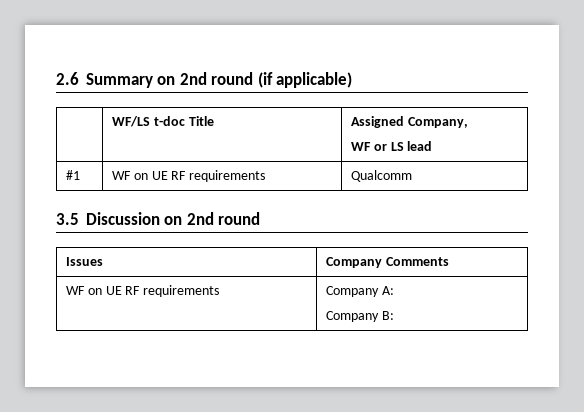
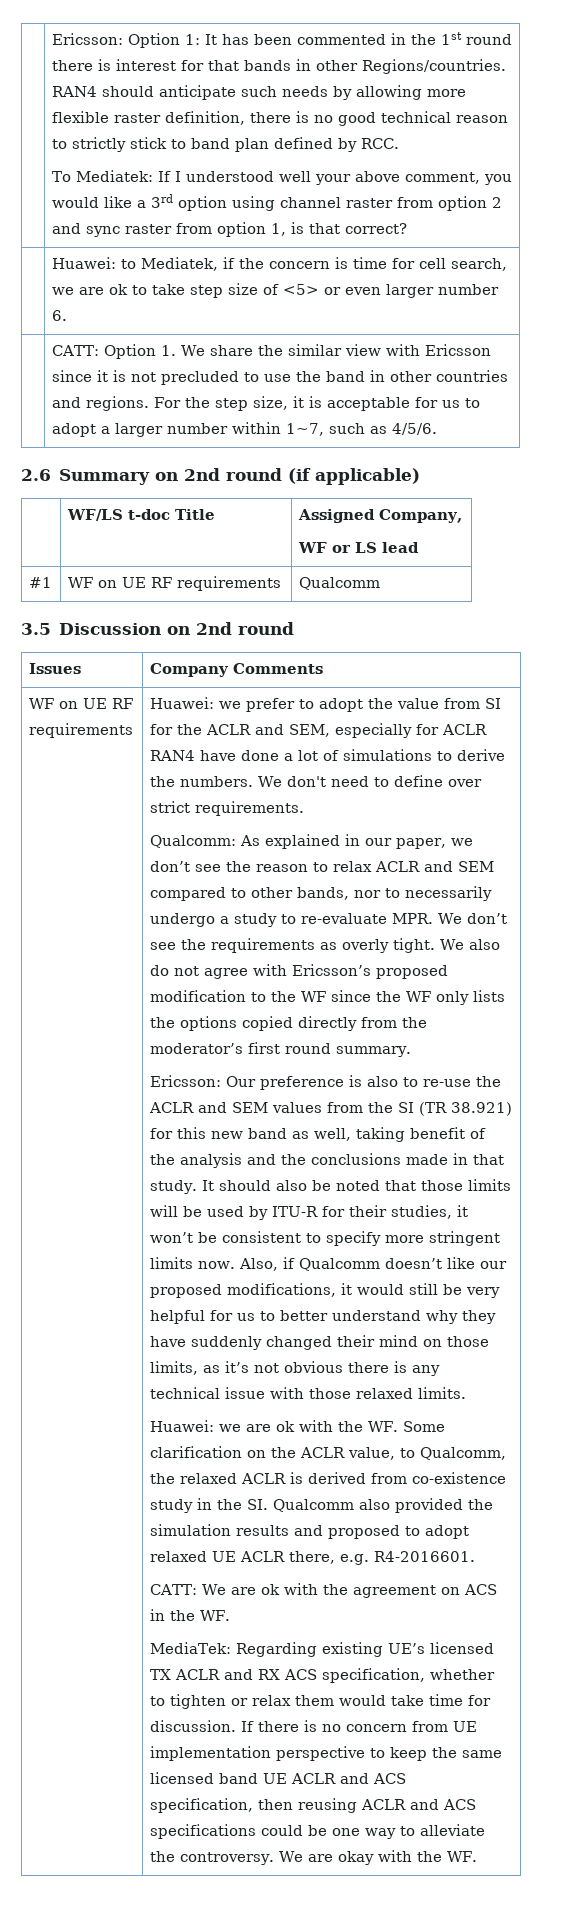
+ Ericsson: Option 1: It has been commented in the 1st round there is interest for that bands in other Regions/countries. RAN4 should anticipate such needs by allowing more flexible raster definition, there is no good technical reason to strictly stick to band plan defined by RCC.
+ To Mediatek: If I understood well your above comment, you would like a 3rd option using channel raster from option 2 and sync raster from option 1, is that correct?
+ | Huawei: to Mediatek, if the concern is time for cell search, we are ok to take step size of <5> or even larger number 6.
+ | CATT: Option 1. We share the similar view with Ericsson since it is not precluded to use the band in other countries and regions. For the step size, it is acceptable for us to adopt a larger number within 1~7, such as 4/5/6.
- Company A:
- Company B:
+ Huawei: we prefer to adopt the value from SI for the ACLR and SEM, especially for ACLR RAN4 have done a lot of simulations to derive the numbers. We don't need to define over strict requirements.
+ Qualcomm: As explained in our paper, we don’t see the reason to relax ACLR and SEM compared to other bands, nor to necessarily undergo a study to re-evaluate MPR. We don’t see the requirements as overly tight. We also do not agree with Ericsson’s proposed modification to the WF since the WF only lists the options copied directly from the moderator’s first round summary.
+ Ericsson: Our preference is also to re-use the ACLR and SEM values from the SI (TR 38.921) for this new band as well, taking benefit of the analysis and the conclusions made in that study. It should also be noted that those limits will be used by ITU-R for their studies, it won’t be consistent to specify more stringent limits now. Also, if Qualcomm doesn’t like our proposed modifications, it would still be very helpful for us to better understand why they have suddenly changed their mind on those limits, as it’s not obvious there is any technical issue with those relaxed limits.
+ Huawei: we are ok with the WF. Some clarification on the ACLR value, to Qualcomm, the relaxed ACLR is derived from co-existence study in the SI. Qualcomm also provided the simulation results and proposed to adopt relaxed UE ACLR there, e.g. R4-2016601.
+ CATT: We are ok with the agreement on ACS in the WF.
+ MediaTek: Regarding existing UE’s licensed TX ACLR and RX ACS specification, whether to tighten or relax them would take time for discussion. If there is no concern from UE implementation perspective to keep the same licensed band UE ACLR and ACS specification, then reusing ACLR and ACS specifications could be one way to alleviate the controversy. We are okay with the WF.

